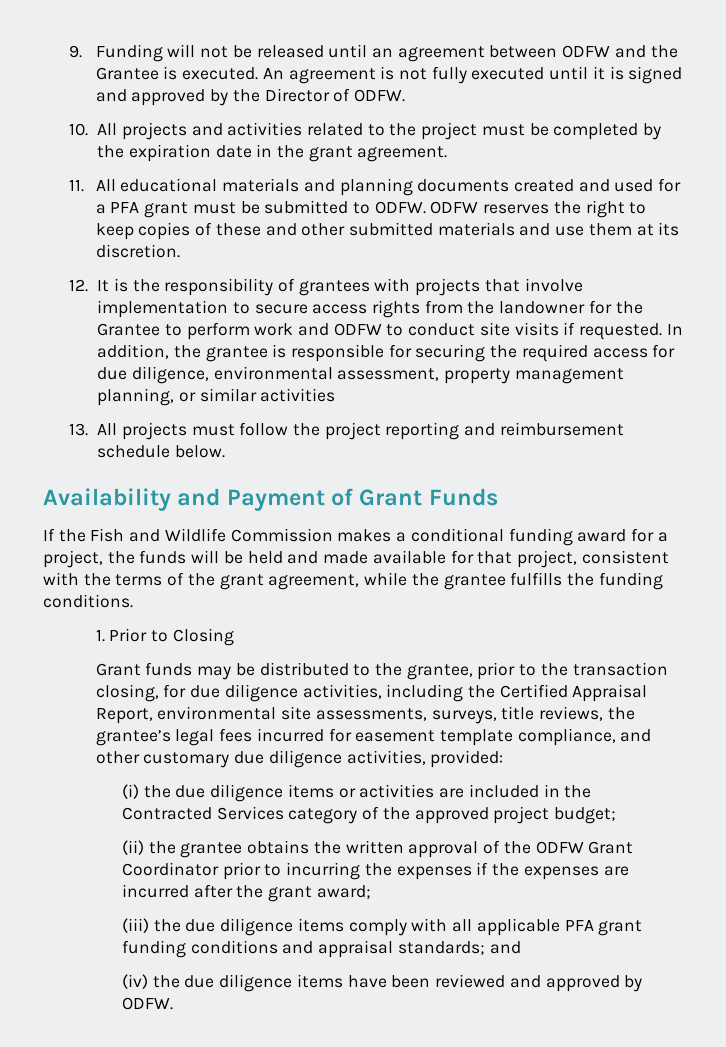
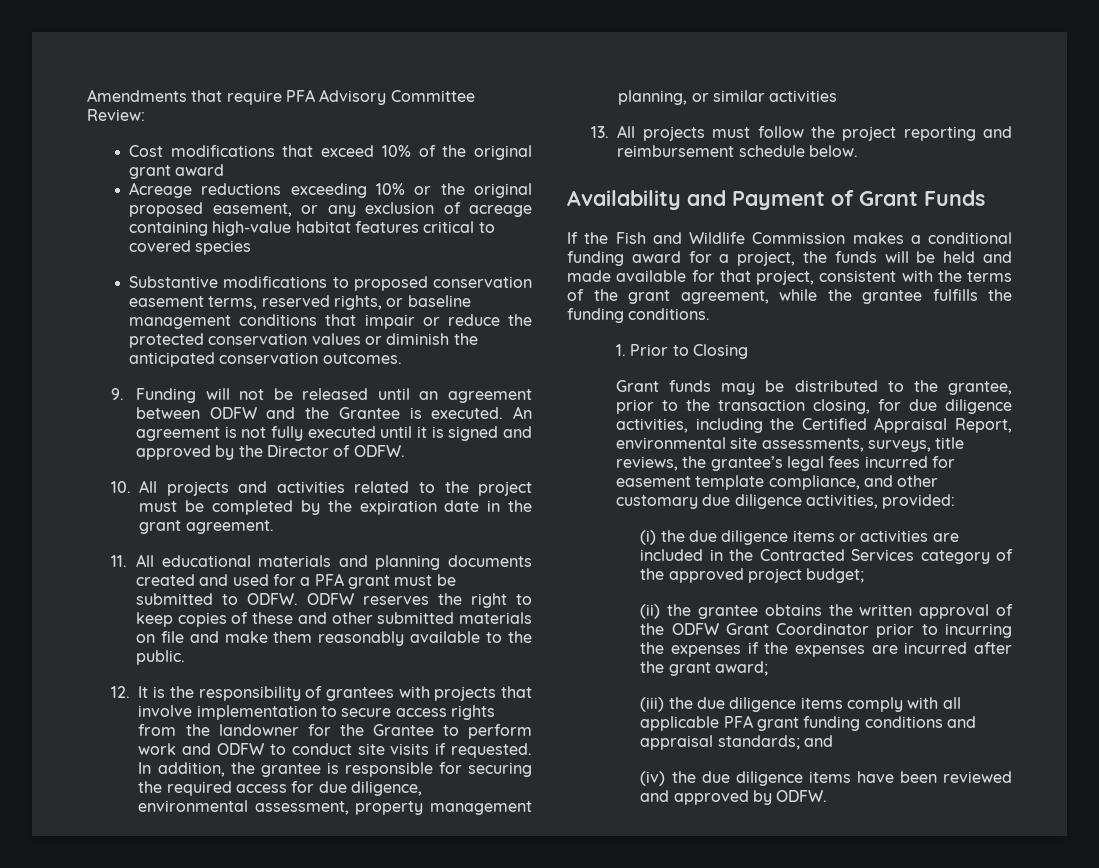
+ Amendments that require PFA Advisory Committee Review:
+ Cost modifications that exceed 10% of the original grant award
+ Acreage reductions exceeding 10% or the original proposed easement, or any exclusion of acreage containing high-value habitat features critical to covered species
+ Substantive modifications to proposed conservation easement terms, reserved rights, or baseline management conditions that impair or reduce the protected conservation values or diminish the anticipated conservation outcomes.
- ODFW reserves the right to keep copies of these and other submitted materials and use them at its discretion.
+ ODFW reserves the right to keep copies of these and other submitted materials on file and make them reasonably available to the public.

